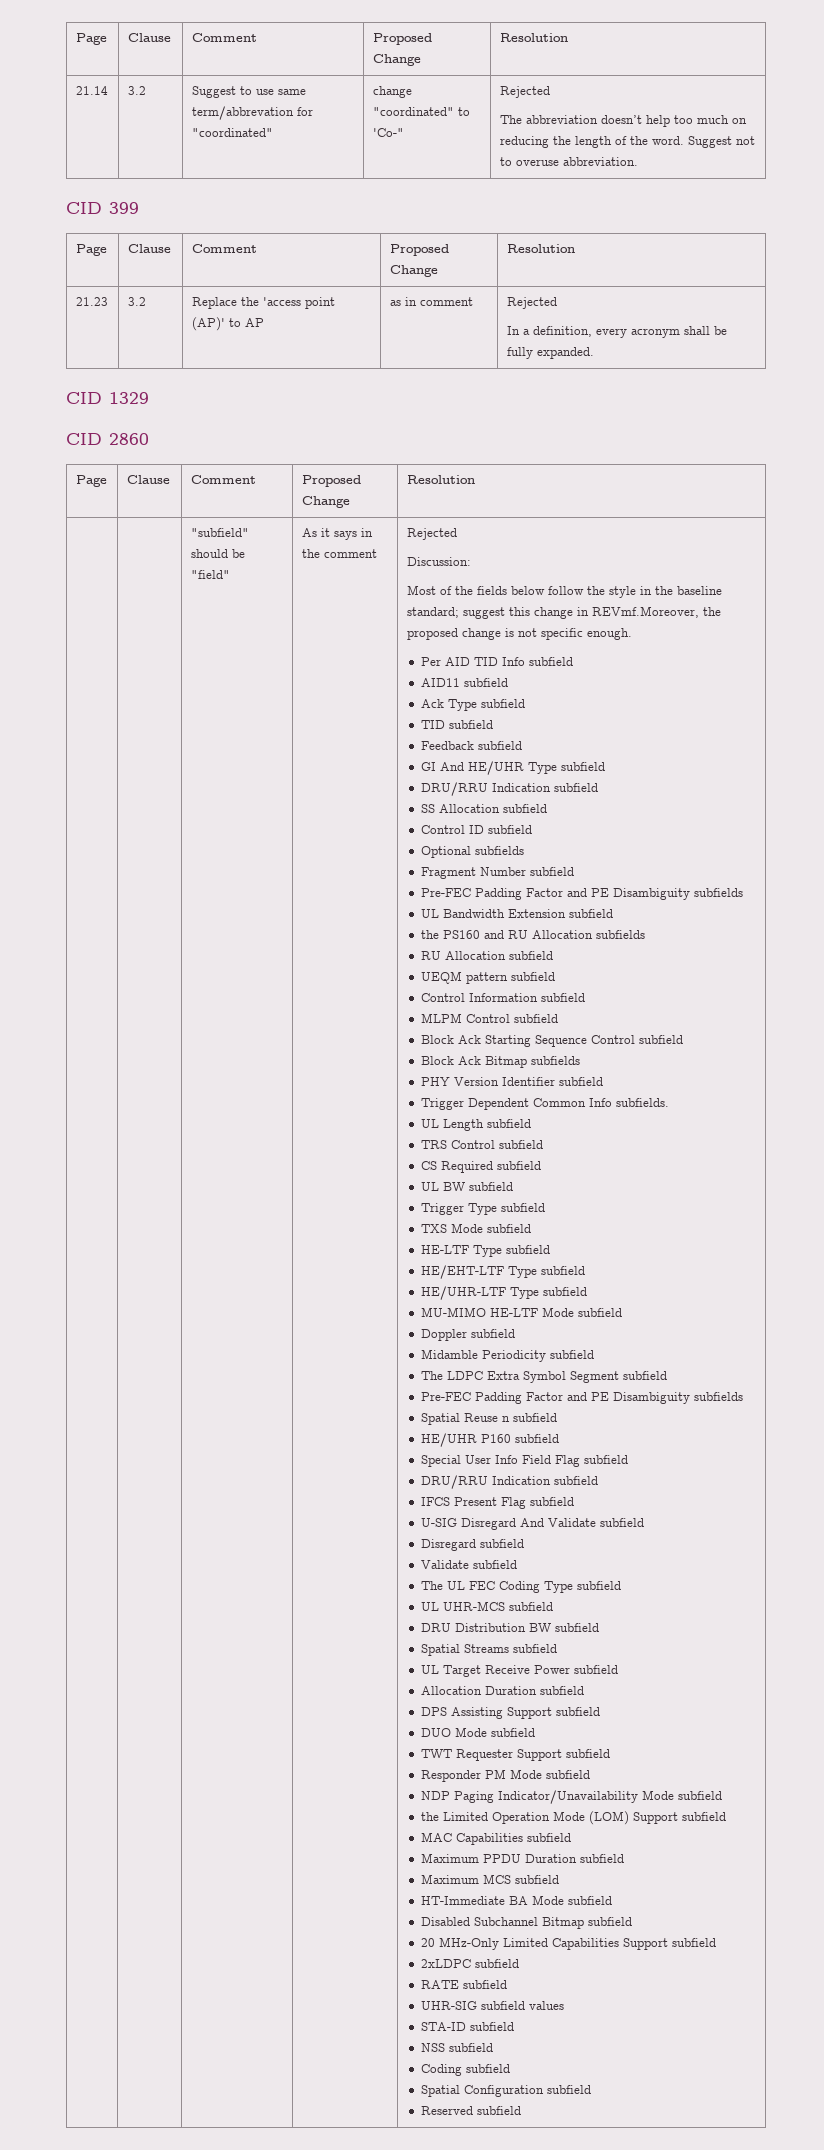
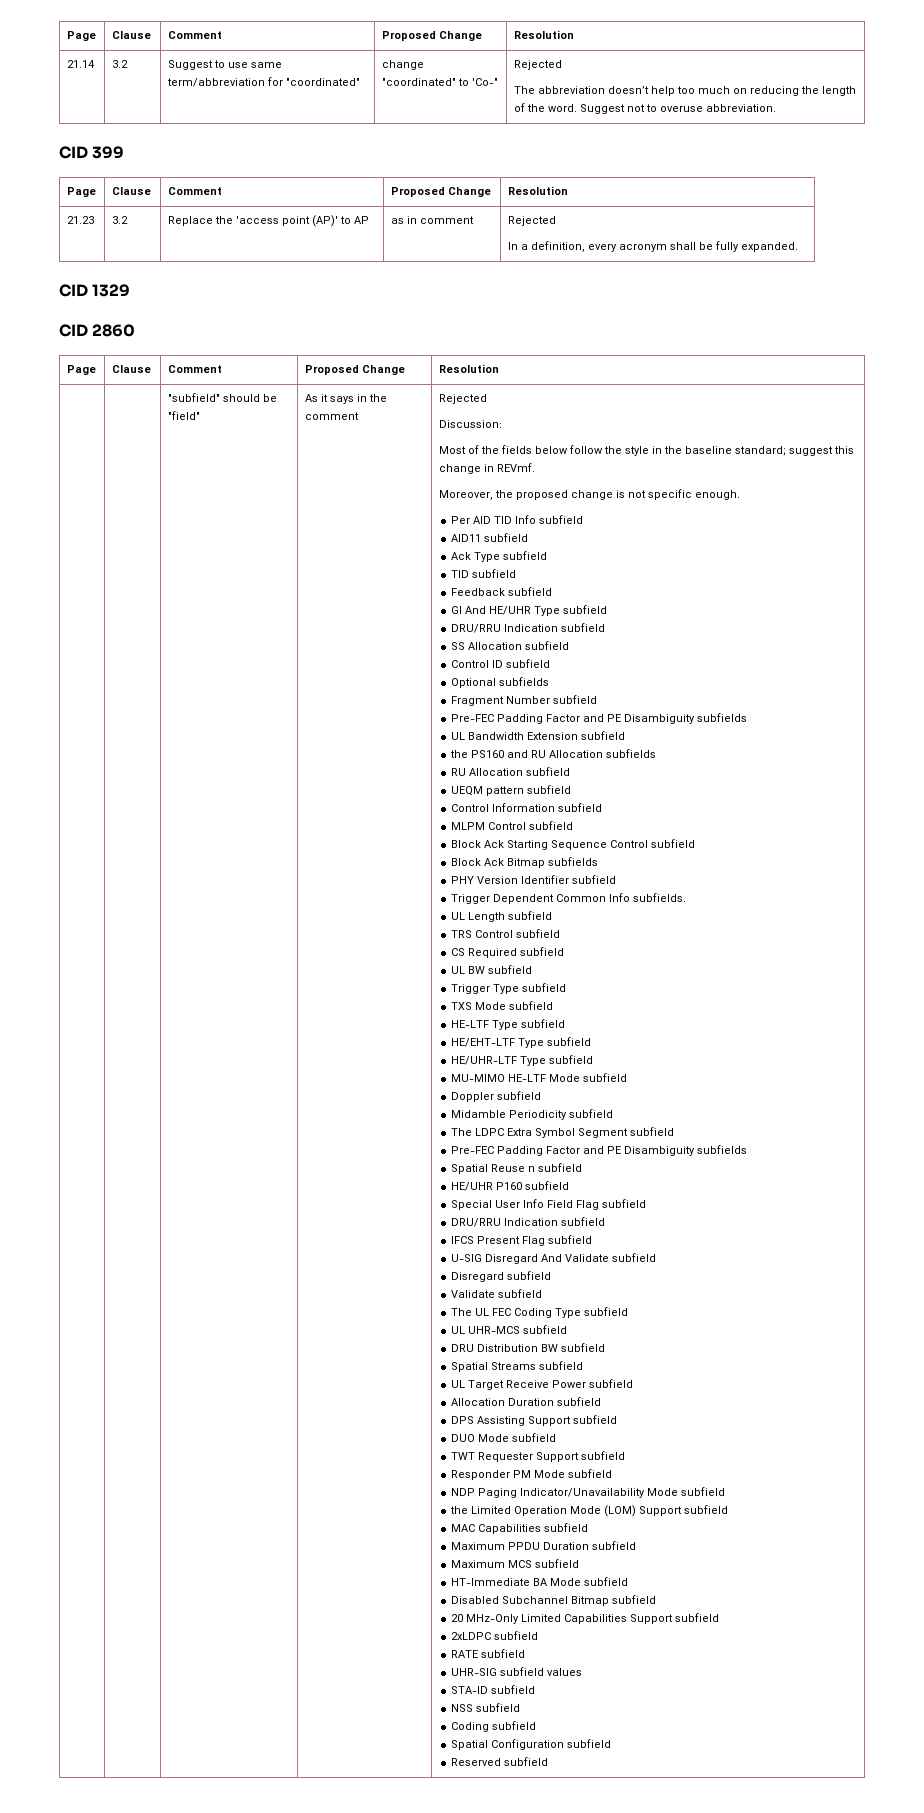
- 21.14 | 3.2 | Suggest to use same term/abbrevation for "coordinated" | change "coordinated" to 'Co-" | Rejected
+ 21.14 | 3.2 | Suggest to use same term/abbreviation for "coordinated" | change "coordinated" to 'Co-" | Rejected
- Most of the fields below follow the style in the baseline standard; suggest this change in REVmf.Moreover, the proposed change is not specific enough.
+ Most of the fields below follow the style in the baseline standard; suggest this change in REVmf.
+ Moreover, the proposed change is not specific enough.

